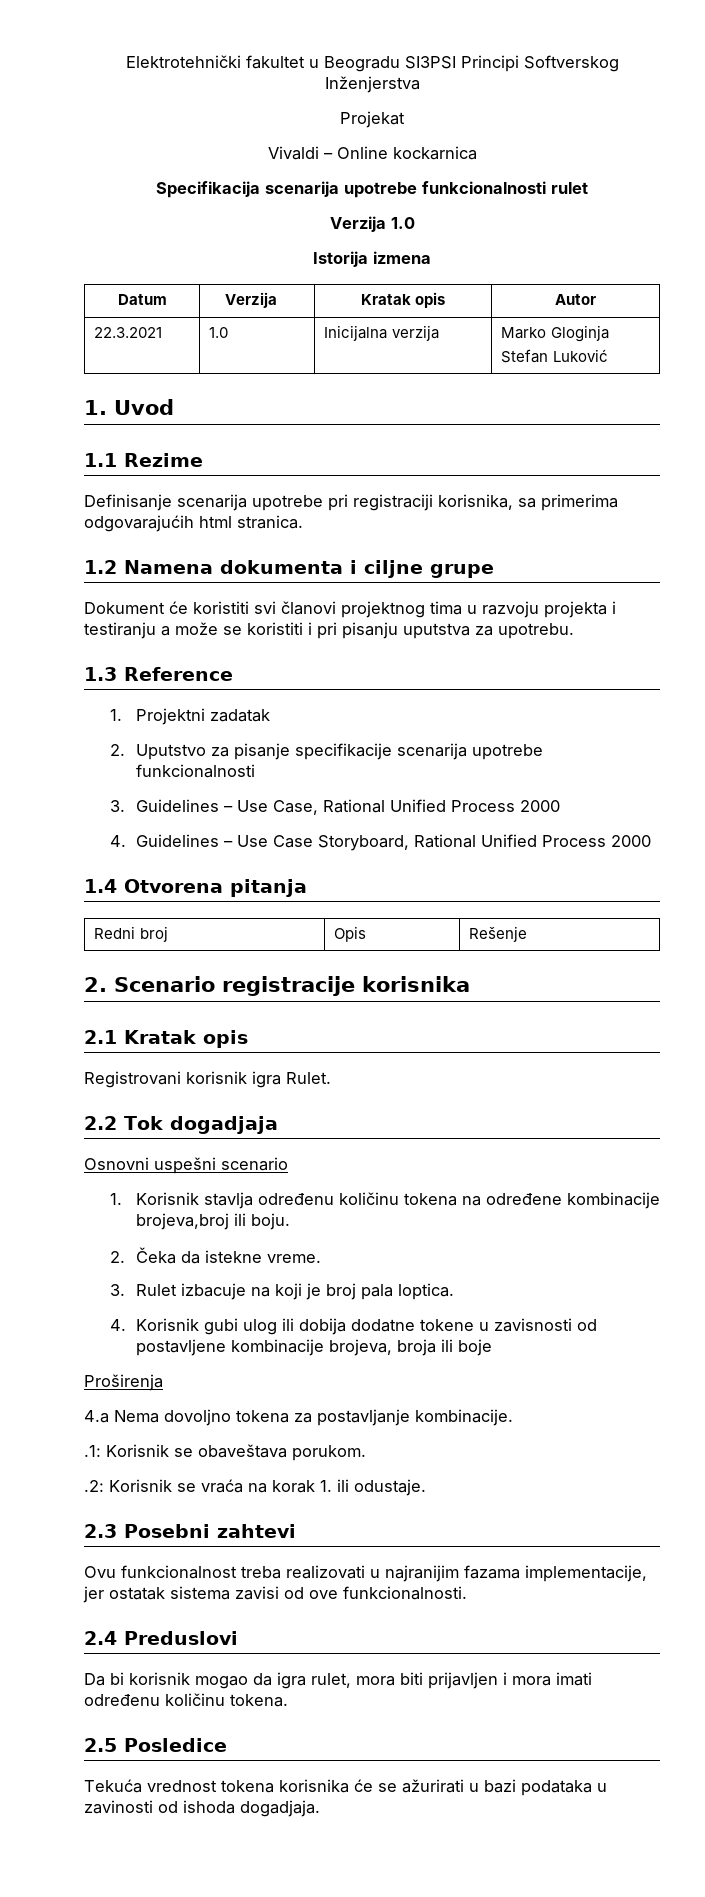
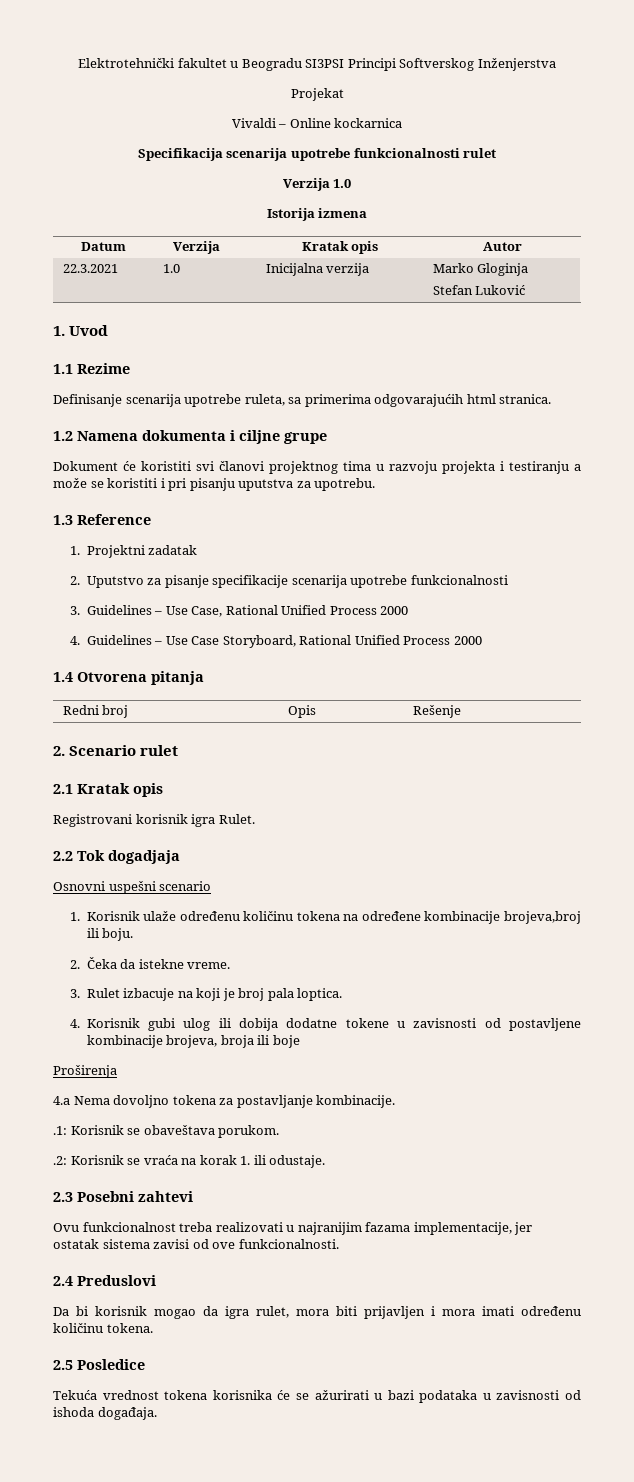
- Definisanje scenarija upotrebe pri registraciji korisnika, sa primerima odgovarajućih html stranica.
+ Definisanje scenarija upotrebe ruleta, sa primerima odgovarajućih html stranica.
- 2. Scenario registracije korisnika
+ 2. Scenario rulet
- 1. Korisnik stavlja određenu količinu tokena na određene kombinacije brojeva,broj ili boju.
+ 1. Korisnik ulaže određenu količinu tokena na određene kombinacije brojeva,broj ili boju.
- Tekuća vrednost tokena korisnika će se ažurirati u bazi podataka u zavinosti od ishoda dogadjaja.
+ Tekuća vrednost tokena korisnika će se ažurirati u bazi podataka u zavisnosti od ishoda događaja.

